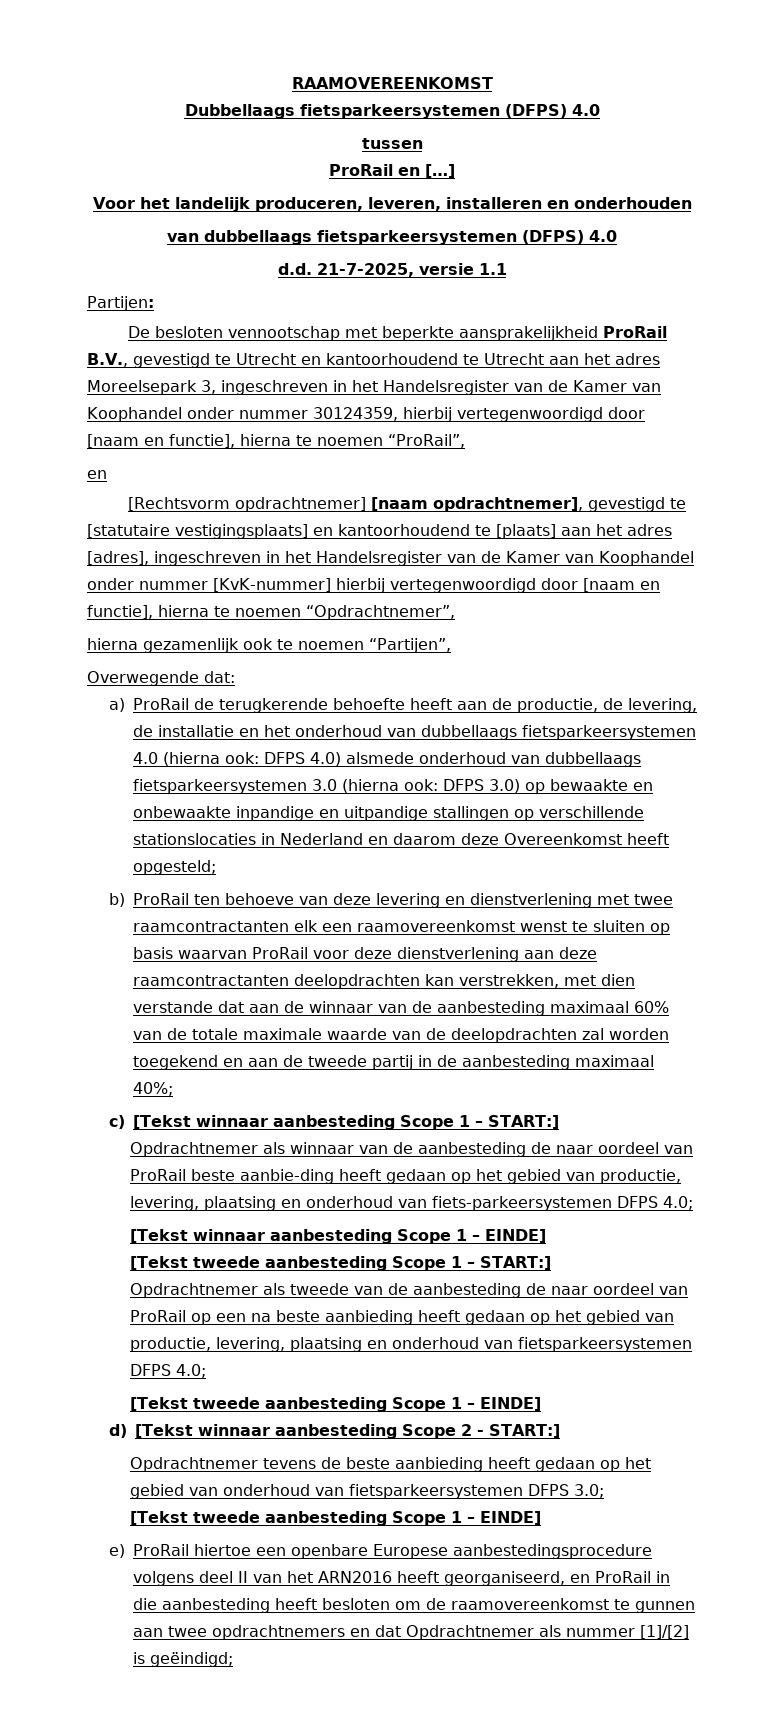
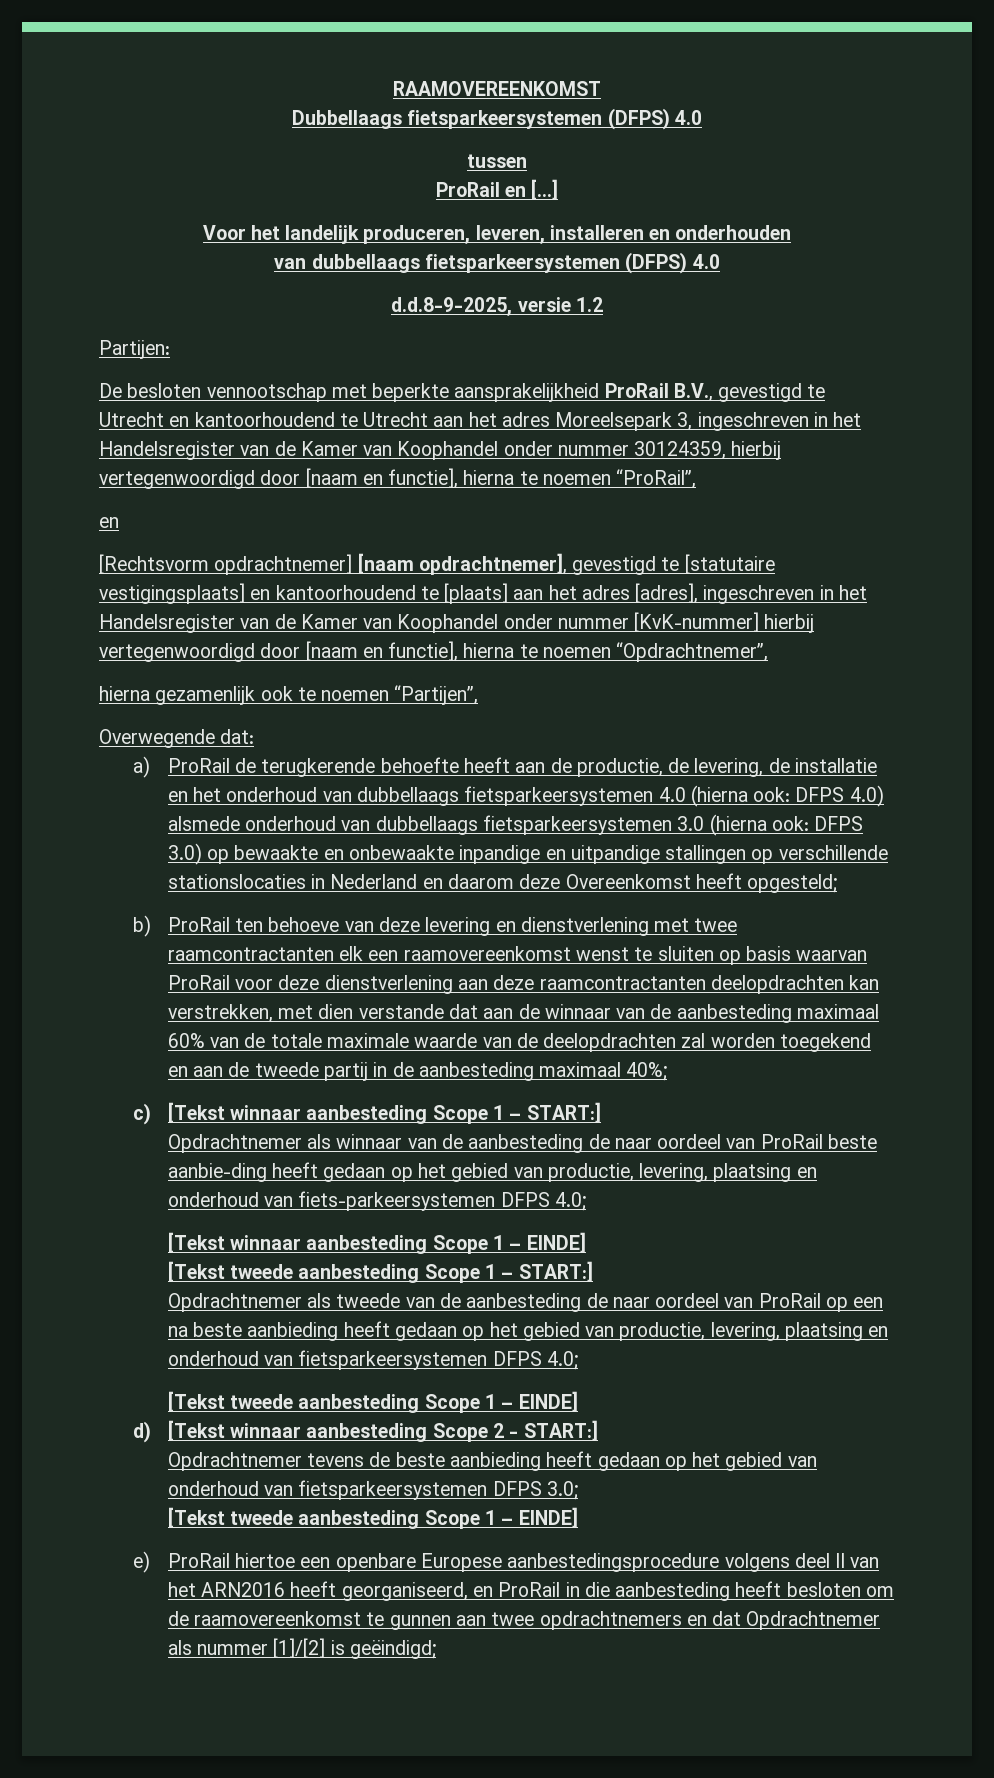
- d.d. 21-7-2025, versie 1.1
+ d.d.8-9-2025, versie 1.2

